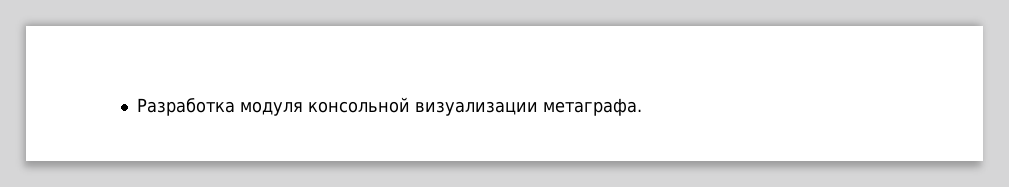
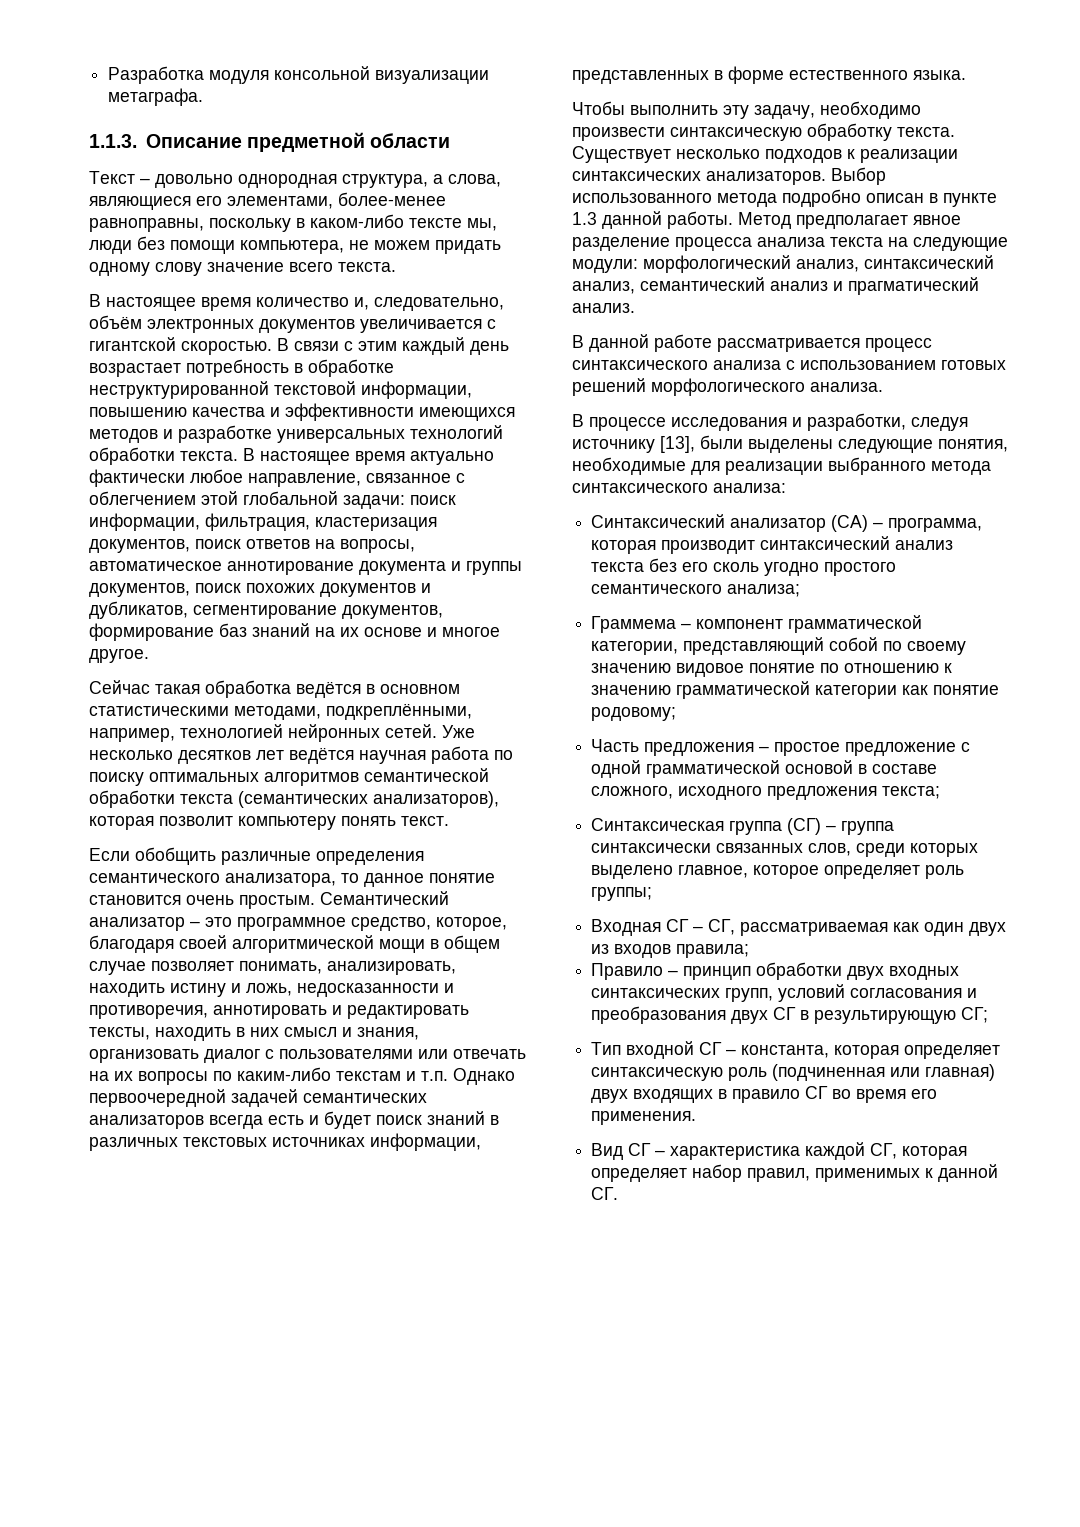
+ 1.1.3. Описание предметной области
+ Текст – довольно однородная структура, а слова, являющиеся его элементами, более-менее равноправны, поскольку в каком-либо тексте мы, люди без помощи компьютера, не можем придать одному слову значение всего текста.
+ В настоящее время количество и, следовательно, объём электронных документов увеличивается с гигантской скоростью. В связи с этим каждый день возрастает потребность в обработке неструктурированной текстовой информации, повышению качества и эффективности имеющихся методов и разработке универсальных технологий обработки текста. В настоящее время актуально фактически любое направление, связанное с облегчением этой глобальной задачи: поиск информации, фильтрация, кластеризация документов, поиск ответов на вопросы, автоматическое аннотирование документа и группы документов, поиск похожих документов и дубликатов, сегментирование документов, формирование баз знаний на их основе и многое другое.
+ Сейчас такая обработка ведётся в основном статистическими методами, подкреплёнными, например, технологией нейронных сетей. Уже несколько десятков лет ведётся научная работа по поиску оптимальных алгоритмов семантической обработки текста (семантических анализаторов), которая позволит компьютеру понять текст.
+ Если обобщить различные определения семантического анализатора, то данное понятие становится очень простым. Семантический анализатор – это программное средство, которое, благодаря своей алгоритмической мощи в общем случае позволяет понимать, анализировать, находить истину и ложь, недосказанности и противоречия, аннотировать и редактировать тексты, находить в них смысл и знания, организовать диалог с пользователями или отвечать на их вопросы по каким-либо текстам и т.п. Однако первоочередной задачей семантических анализаторов всегда есть и будет поиск знаний в различных текстовых источниках информации, представленных в форме естественного языка.
+ Чтобы выполнить эту задачу, необходимо произвести синтаксическую обработку текста. Существует несколько подходов к реализации синтаксических анализаторов. Выбор использованного метода подробно описан в пункте 1.3 данной работы. Метод предполагает явное разделение процесса анализа текста на следующие модули: морфологический анализ, синтаксический анализ, семантический анализ и прагматический анализ.
+ В данной работе рассматривается процесс синтаксического анализа с использованием готовых решений морфологического анализа.
+ В процессе исследования и разработки, следуя источнику [13], были выделены следующие понятия, необходимые для реализации выбранного метода синтаксического анализа:
+ Синтаксический анализатор (СА) – программа, которая производит синтаксический анализ текста без его сколь угодно простого семантического анализа;
+ Граммема – компонент грамматической категории, представляющий собой по своему значению видовое понятие по отношению к значению грамматической категории как понятие родовому;
+ Часть предложения – простое предложение с одной грамматической основой в составе сложного, исходного предложения текста;
+ Синтаксическая группа (СГ) – группа синтаксически связанных слов, среди которых выделено главное, которое определяет роль группы;
+ Входная СГ – СГ, рассматриваемая как один двух из входов правила;
+ Правило – принцип обработки двух входных синтаксических групп, условий согласования и преобразования двух СГ в результирующую СГ;
+ Тип входной СГ – константа, которая определяет синтаксическую роль (подчиненная или главная) двух входящих в правило СГ во время его применения.
+ Вид СГ – характеристика каждой СГ, которая определяет набор правил, применимых к данной СГ.

